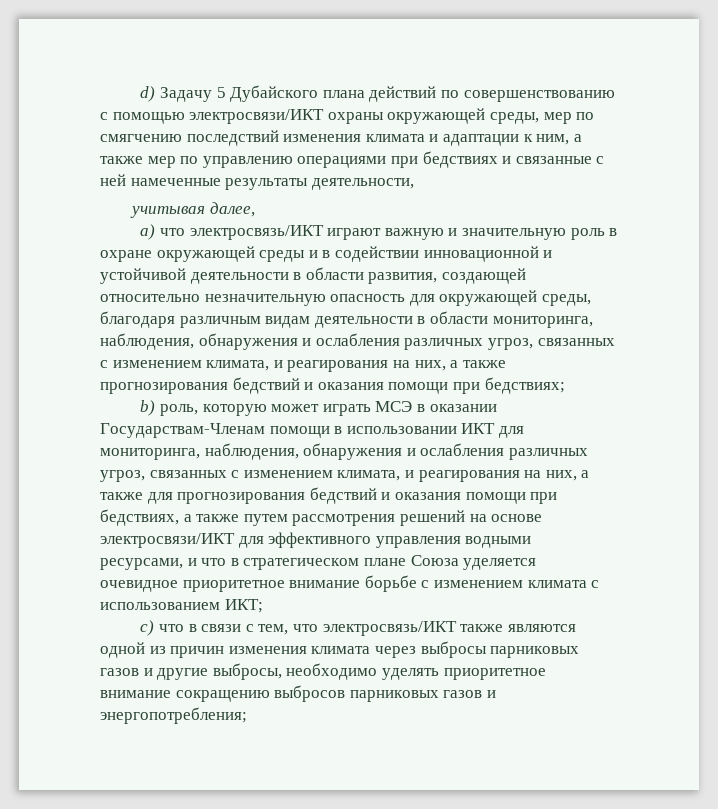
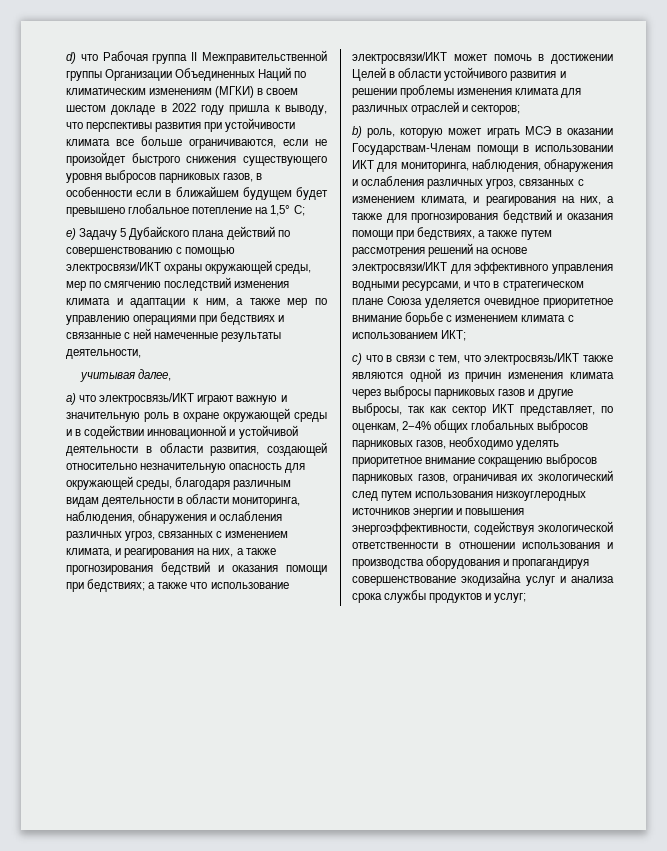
- d) Задачу 5 Дубайского плана действий по совершенствованию с помощью электросвязи/ИКТ охраны окружающей среды, мер по смягчению последствий изменения климата и адаптации к ним, а также мер по управлению операциями при бедствиях и связанные с ней намеченные результаты деятельности,
+ d) что Рабочая группа II Межправительственной группы Организации Объединенных Наций по климатическим изменениям (МГКИ) в своем шестом докладе в 2022 году пришла к выводу, что перспективы развития при устойчивости климата все больше ограничиваются, если не произойдет быстрого снижения существующего уровня выбросов парниковых газов, в особенности если в ближайшем будущем будет превышено глобальное потепление на 1,5° C;
+ e) Задачу 5 Дубайского плана действий по совершенствованию с помощью электросвязи/ИКТ охраны окружающей среды, мер по смягчению последствий изменения климата и адаптации к ним, а также мер по управлению операциями при бедствиях и связанные с ней намеченные результаты деятельности,
- a) что электросвязь/ИКТ играют важную и значительную роль в охране окружающей среды и в содействии инновационной и устойчивой деятельности в области развития, создающей относительно незначительную опасность для окружающей среды, благодаря различным видам деятельности в области мониторинга, наблюдения, обнаружения и ослабления различных угроз, связанных с изменением климата, и реагирования на них, а также прогнозирования бедствий и оказания помощи при бедствиях;
+ a) что электросвязь/ИКТ играют важную и значительную роль в охране окружающей среды и в содействии инновационной и устойчивой деятельности в области развития, создающей относительно незначительную опасность для окружающей среды, благодаря различным видам деятельности в области мониторинга, наблюдения, обнаружения и ослабления различных угроз, связанных с изменением климата, и реагирования на них, а также прогнозирования бедствий и оказания помощи при бедствиях; а также что использование электросвязи/ИКТ может помочь в достижении Целей в области устойчивого развития и решении проблемы изменения климата для различных отраслей и секторов;
- c) что в связи с тем, что электросвязь/ИКТ также являются одной из причин изменения климата через выбросы парниковых газов и другие выбросы, необходимо уделять приоритетное внимание сокращению выбросов парниковых газов и энергопотребления;
+ c) что в связи с тем, что электросвязь/ИКТ также являются одной из причин изменения климата через выбросы парниковых газов и другие выбросы, так как сектор ИКТ представляет, по оценкам, 2−4% общих глобальных выбросов парниковых газов, необходимо уделять приоритетное внимание сокращению выбросов парниковых газов, ограничивая их экологический след путем использования низкоуглеродных источников энергии и повышения энергоэффективности, содействуя экологической ответственности в отношении использования и производства оборудования и пропагандируя совершенствование экодизайна услуг и анализа срока службы продуктов и услуг;

